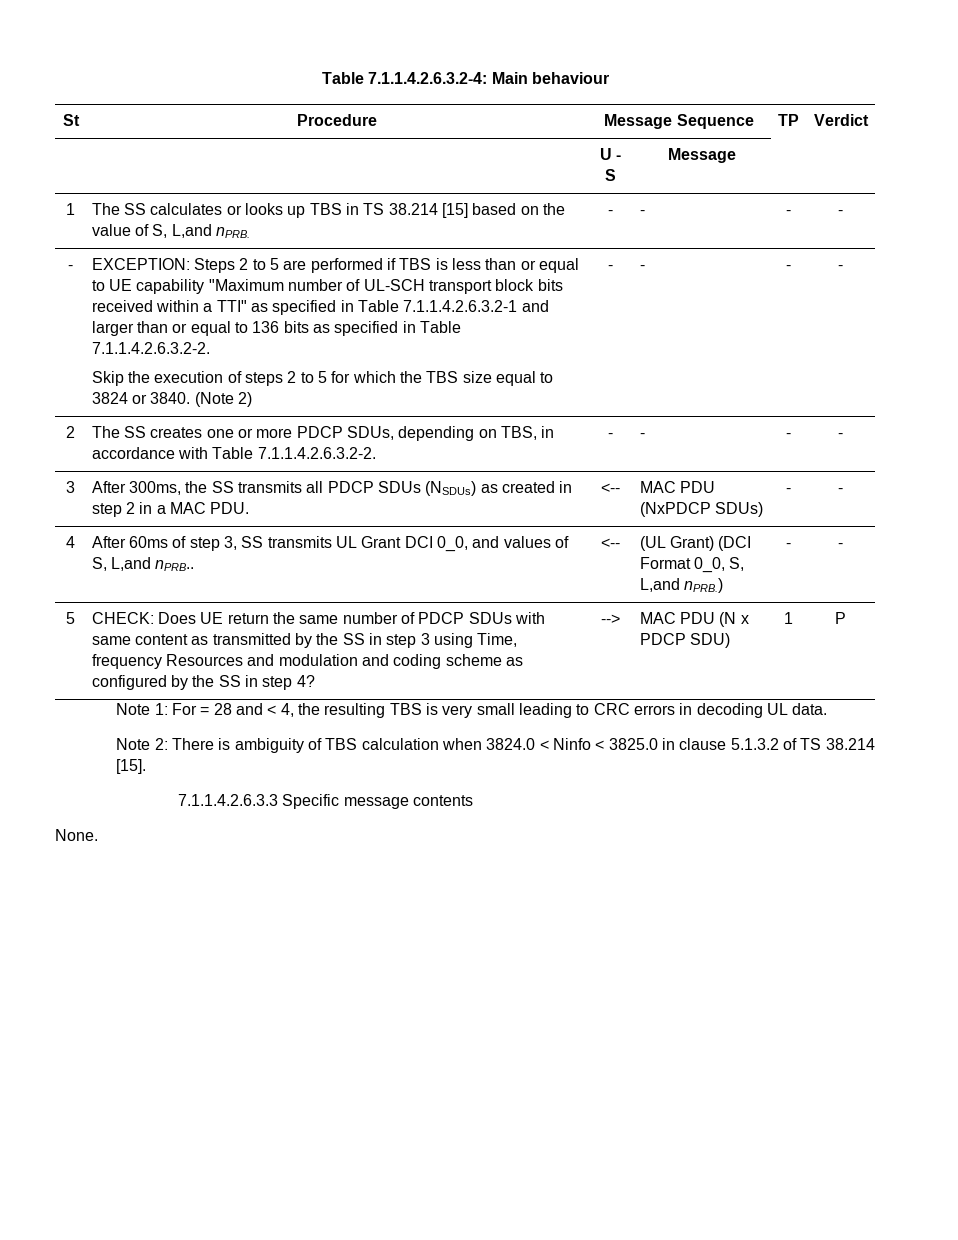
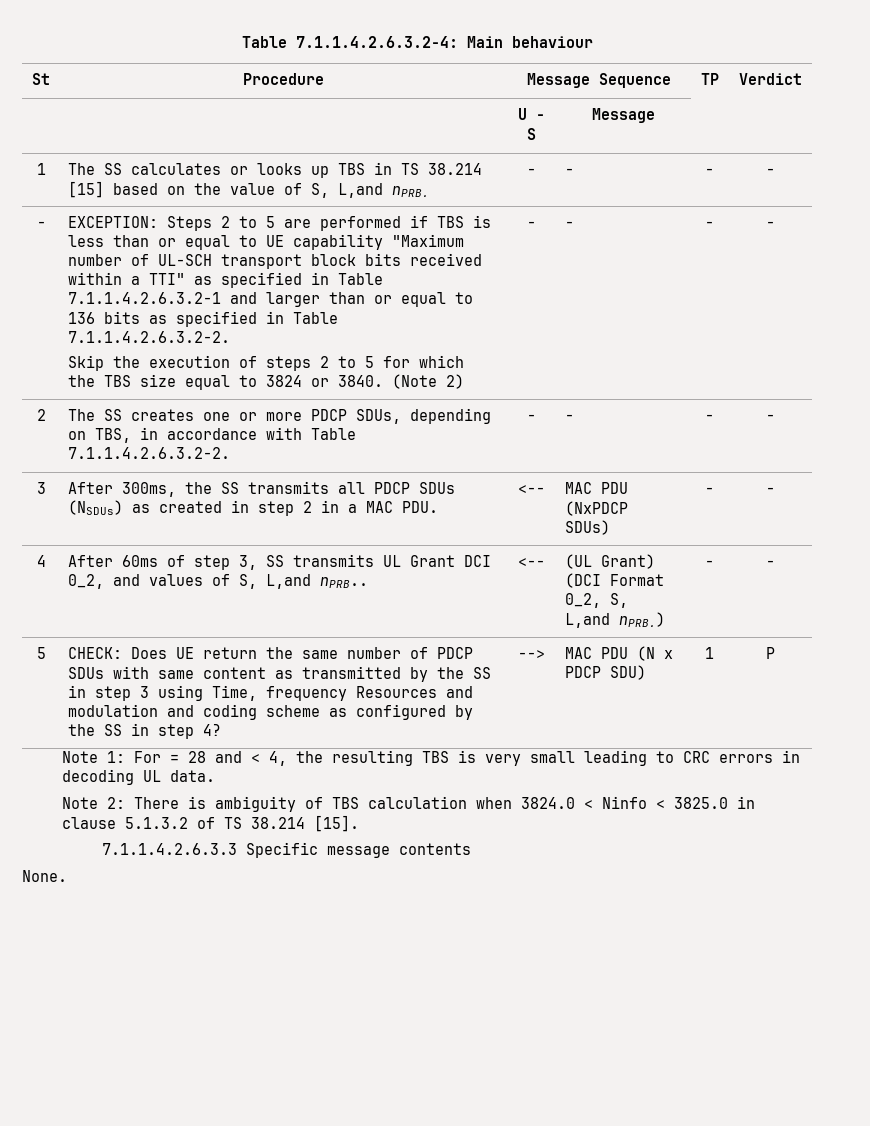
- 4 | After 60ms of step 3, SS transmits UL Grant DCI 0_0, and values of S, L,and nPRB.. | <-- | (UL Grant) (DCI Format 0_0, S, L,and nPRB.) | - | -
+ 4 | After 60ms of step 3, SS transmits UL Grant DCI 0_2, and values of S, L,and nPRB.. | <-- | (UL Grant) (DCI Format 0_2, S, L,and nPRB.) | - | -

